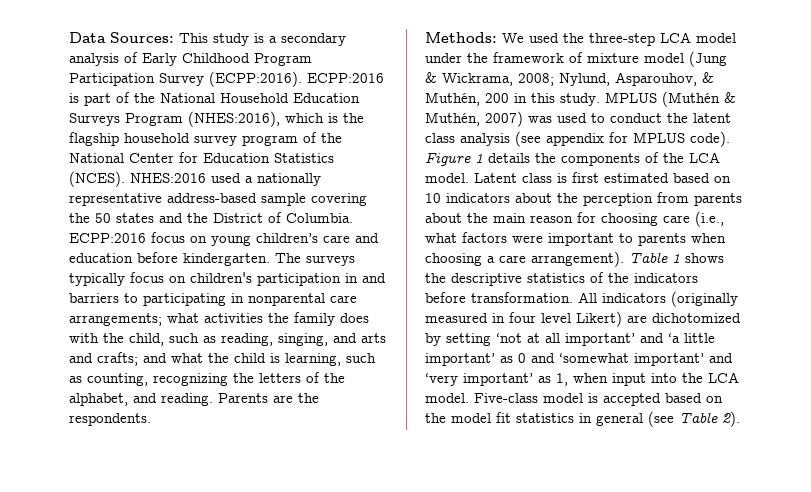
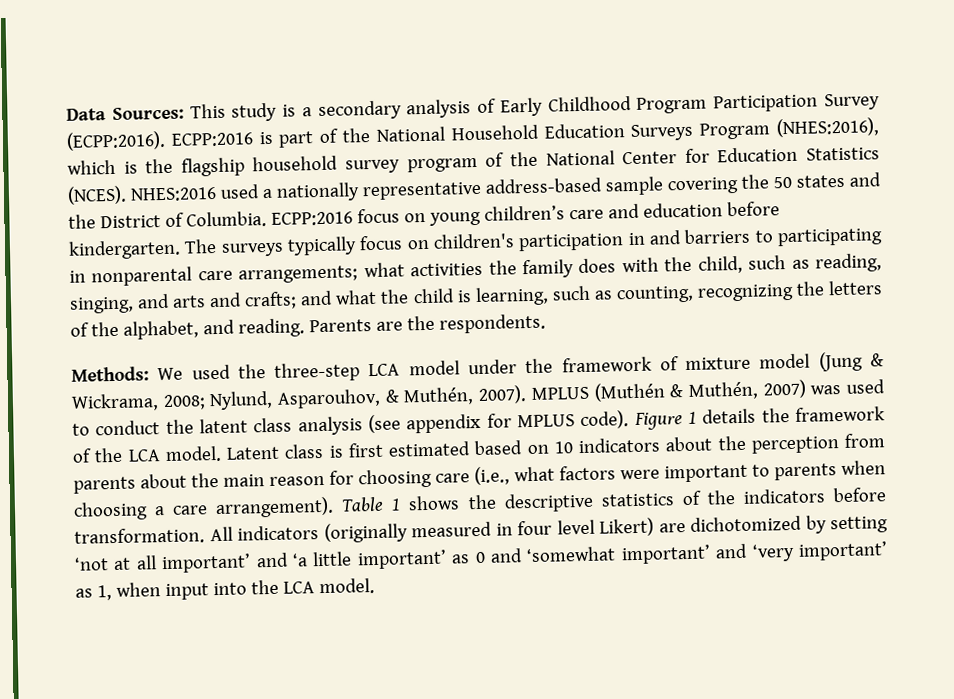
- Methods: We used the three-step LCA model under the framework of mixture model (Jung & Wickrama, 2008; Nylund, Asparouhov, & Muthén, 200 in this study.
+ Methods: We used the three-step LCA model under the framework of mixture model (Jung & Wickrama, 2008; Nylund, Asparouhov, & Muthén, 2007).
- Figure 1 details the components of the LCA model.
+ Figure 1 details the framework of the LCA model.
- Five-class model is accepted based on the model fit statistics in general (see Table 2).

